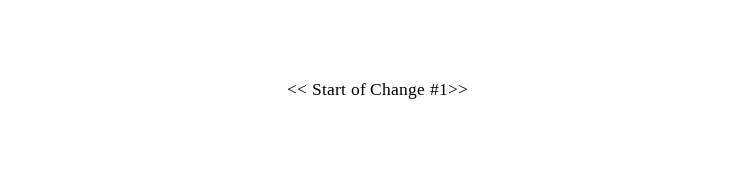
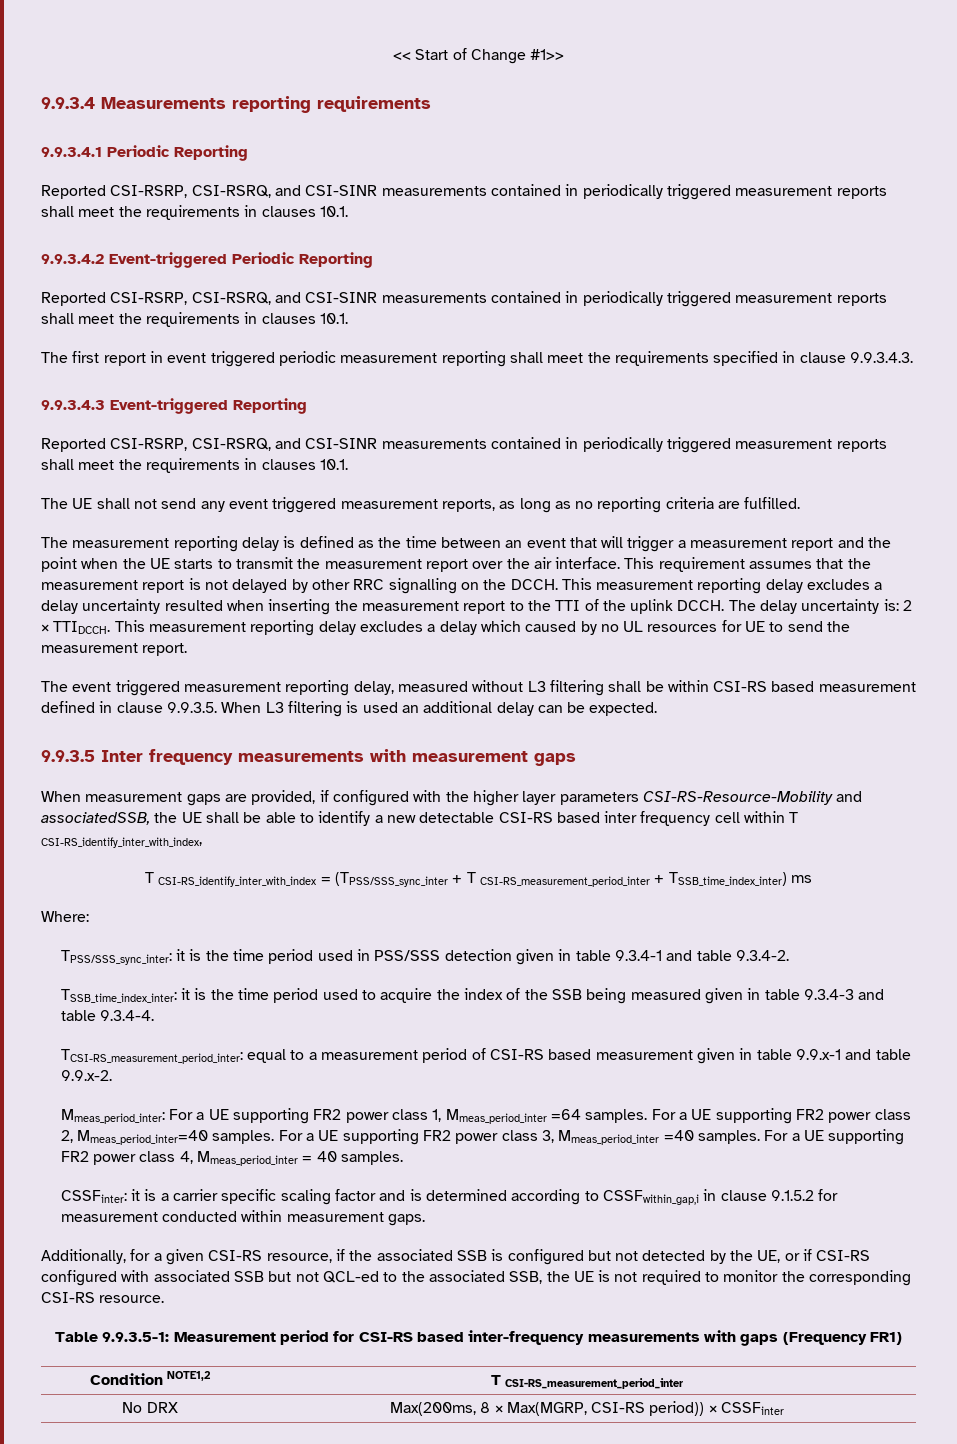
+ 9.9.3.4 Measurements reporting requirements
+ 9.9.3.4.1 Periodic Reporting
+ Reported CSI-RSRP, CSI-RSRQ, and CSI-SINR measurements contained in periodically triggered measurement reports shall meet the requirements in clauses 10.1.
+ 9.9.3.4.2 Event-triggered Periodic Reporting
+ Reported CSI-RSRP, CSI-RSRQ, and CSI-SINR measurements contained in periodically triggered measurement reports shall meet the requirements in clauses 10.1.
+ The first report in event triggered periodic measurement reporting shall meet the requirements specified in clause 9.9.3.4.3.
+ 9.9.3.4.3 Event-triggered Reporting
+ Reported CSI-RSRP, CSI-RSRQ, and CSI-SINR measurements contained in periodically triggered measurement reports shall meet the requirements in clauses 10.1.
+ The UE shall not send any event triggered measurement reports, as long as no reporting criteria are fulfilled.
+ The measurement reporting delay is defined as the time between an event that will trigger a measurement report and the point when the UE starts to transmit the measurement report over the air interface. This requirement assumes that the measurement report is not delayed by other RRC signalling on the DCCH. This measurement reporting delay excludes a delay uncertainty resulted when inserting the measurement report to the TTI of the uplink DCCH. The delay uncertainty is: 2 × TTIDCCH. This measurement reporting delay excludes a delay which caused by no UL resources for UE to send the measurement report.
+ The event triggered measurement reporting delay, measured without L3 filtering shall be within CSI-RS based measurement defined in clause 9.9.3.5. When L3 filtering is used an additional delay can be expected.
+ 9.9.3.5 Inter frequency measurements with measurement gaps
+ When measurement gaps are provided, if configured with the higher layer parameters CSI-RS-Resource-Mobility and associatedSSB, the UE shall be able to identify a new detectable CSI-RS based inter frequency cell within T CSI-RS_identify_inter_with_index,
+ T CSI-RS_identify_inter_with_index = (TPSS/SSS_sync_inter + T CSI-RS_measurement_period_inter + TSSB_time_index_inter) ms
+ Where:
+ TPSS/SSS_sync_inter: it is the time period used in PSS/SSS detection given in table 9.3.4-1 and table 9.3.4-2.
+ TSSB_time_index_inter: it is the time period used to acquire the index of the SSB being measured given in table 9.3.4-3 and table 9.3.4-4.
+ TCSI-RS_measurement_period_inter: equal to a measurement period of CSI-RS based measurement given in table 9.9.x-1 and table 9.9.x-2.
+ Mmeas_period_inter: For a UE supporting FR2 power class 1, Mmeas_period_inter =64 samples. For a UE supporting FR2 power class 2, Mmeas_period_inter=40 samples. For a UE supporting FR2 power class 3, Mmeas_period_inter =40 samples. For a UE supporting FR2 power class 4, Mmeas_period_inter = 40 samples.
+ CSSFinter: it is a carrier specific scaling factor and is determined according to CSSFwithin_gap,i in clause 9.1.5.2 for measurement conducted within measurement gaps.
+ Additionally, for a given CSI-RS resource, if the associated SSB is configured but not detected by the UE, or if CSI-RS configured with associated SSB but not QCL-ed to the associated SSB, the UE is not required to monitor the corresponding CSI-RS resource.
+ Table 9.9.3.5-1: Measurement period for CSI-RS based inter-frequency measurements with gaps (Frequency FR1)
+ Condition NOTE1,2 | T CSI-RS_measurement_period_inter
+ No DRX | Max(200ms, 8 × Max(MGRP, CSI-RS period)) × CSSFinter

